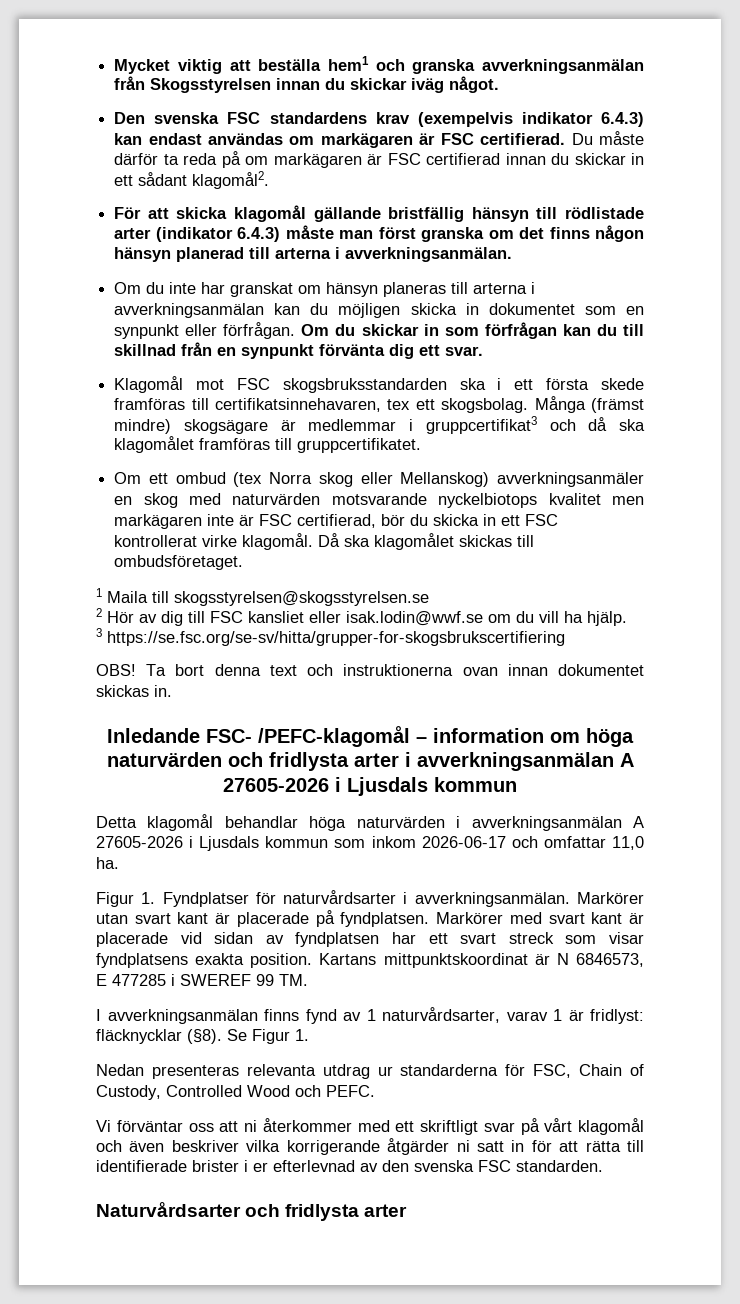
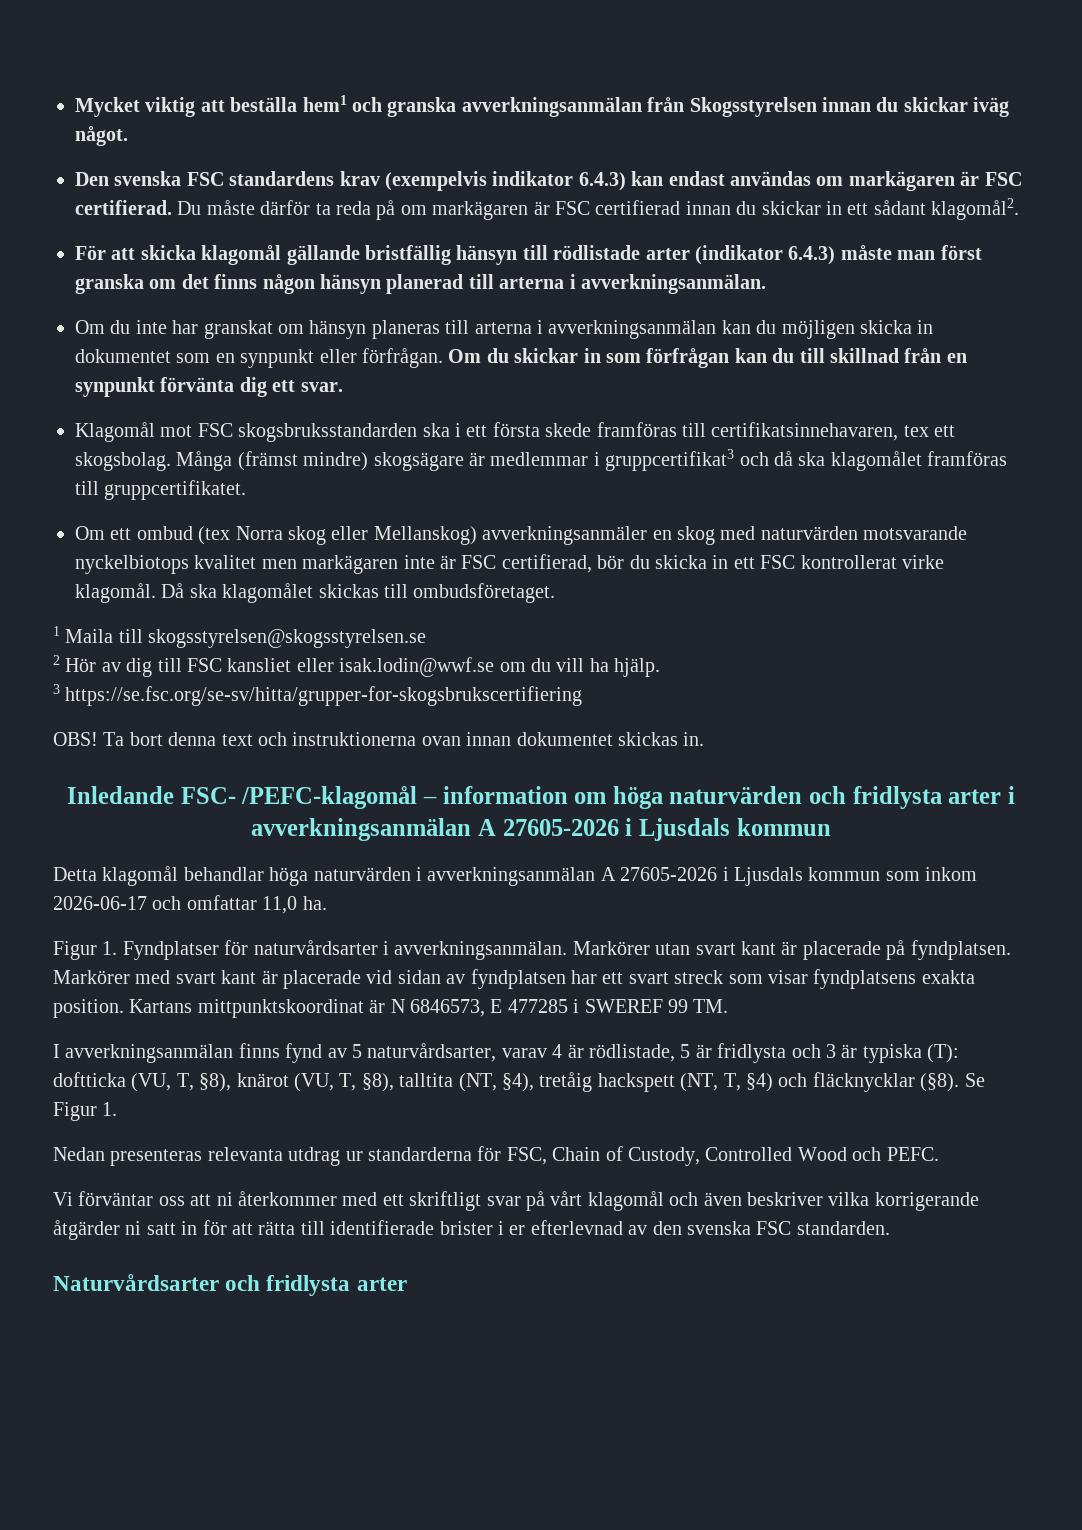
- I avverkningsanmälan finns fynd av 1 naturvårdsarter, varav 1 är fridlyst: fläcknycklar (§8).
+ I avverkningsanmälan finns fynd av 5 naturvårdsarter, varav 4 är rödlistade, 5 är fridlysta och 3 är typiska (T): doftticka (VU, T, §8), knärot (VU, T, §8), talltita (NT, §4), tretåig hackspett (NT, T, §4) och fläcknycklar (§8).

